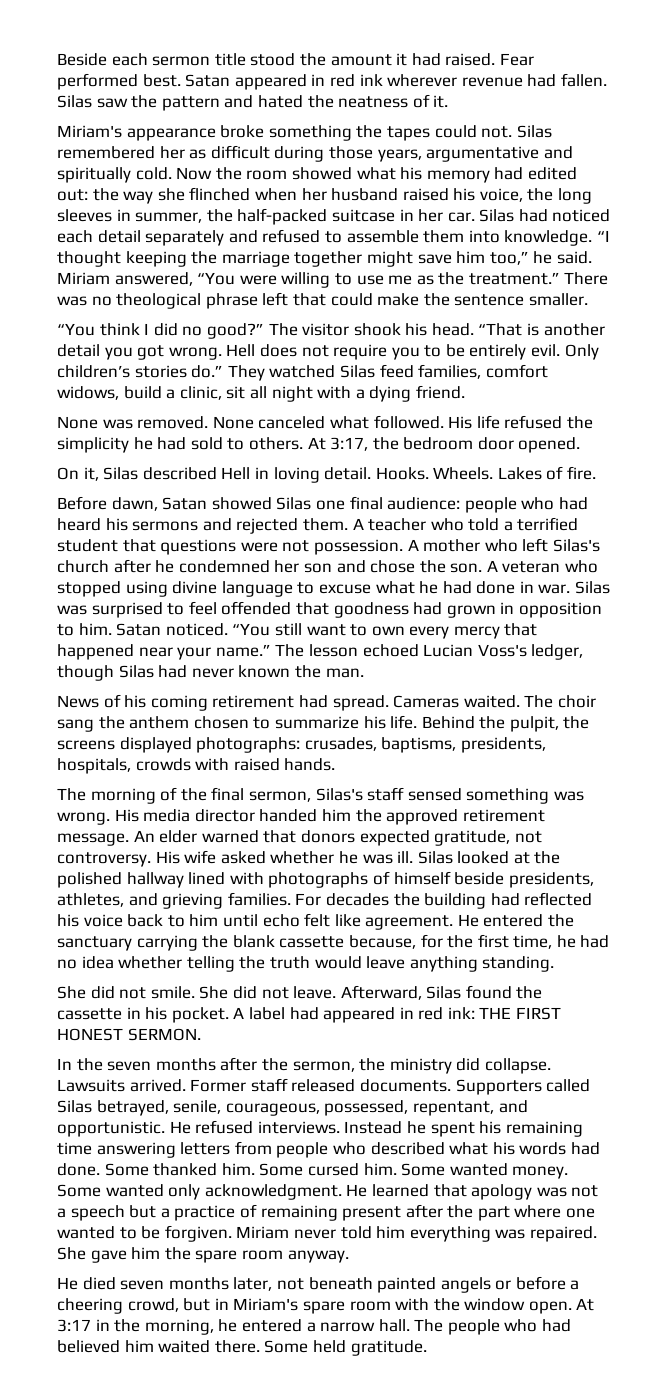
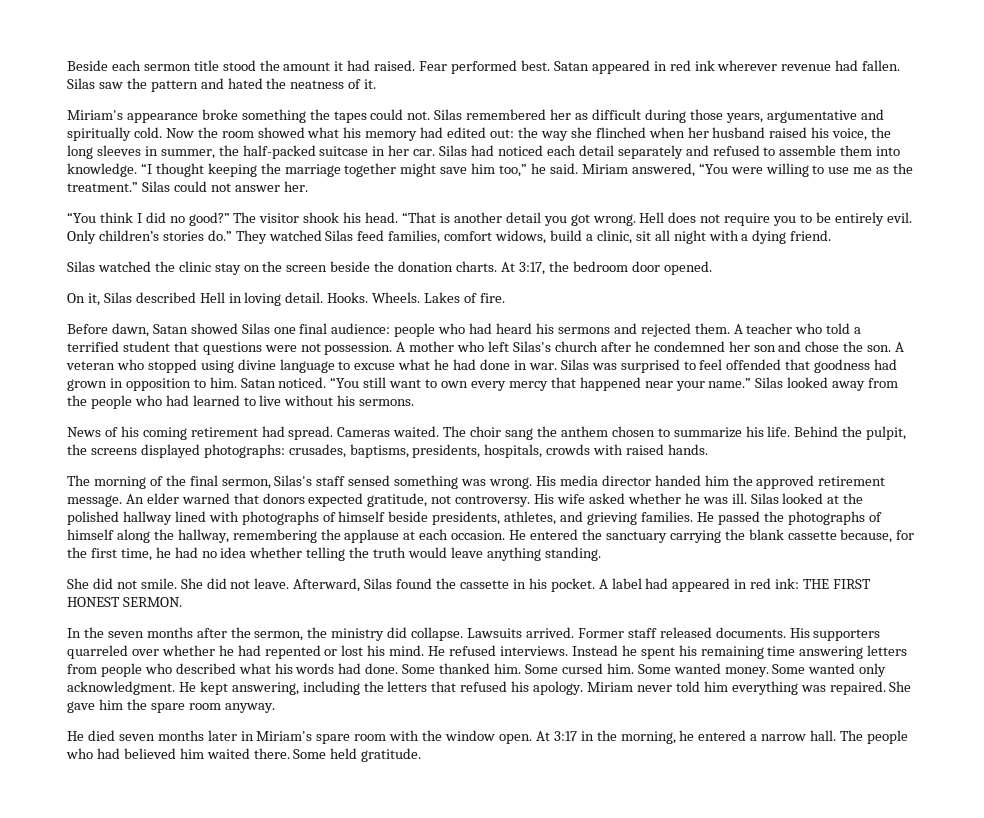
- There was no theological phrase left that could make the sentence smaller.
+ Silas could not answer her.
- None was removed. None canceled what followed. His life refused the simplicity he had sold to others.
+ Silas watched the clinic stay on the screen beside the donation charts.
- The lesson echoed Lucian Voss's ledger, though Silas had never known the man.
+ Silas looked away from the people who had learned to live without his sermons.
- For decades the building had reflected his voice back to him until echo felt like agreement.
+ He passed the photographs of himself along the hallway, remembering the applause at each occasion.
- Supporters called Silas betrayed, senile, courageous, possessed, repentant, and opportunistic.
+ His supporters quarreled over whether he had repented or lost his mind.
- He learned that apology was not a speech but a practice of remaining present after the part where one wanted to be forgiven.
+ He kept answering, including the letters that refused his apology.
- He died seven months later, not beneath painted angels or before a cheering crowd, but in Miriam's spare room with the window open.
+ He died seven months later in Miriam's spare room with the window open.

